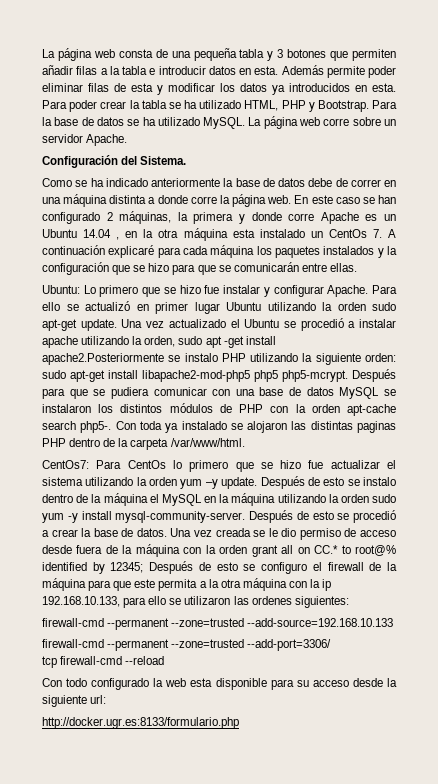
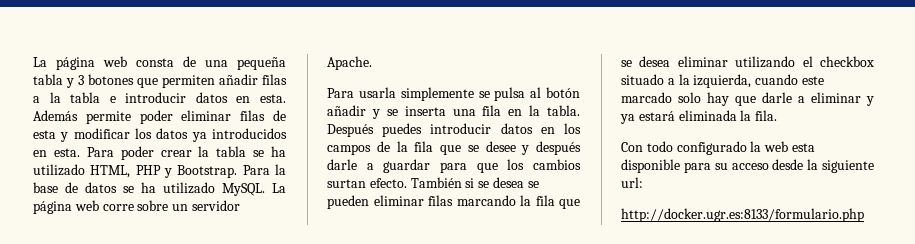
- Configuración del Sistema.
- Como se ha indicado anteriormente la base de datos debe de correr en una máquina distinta a donde corre la página web. En este caso se han configurado 2 máquinas, la primera y donde corre Apache es un Ubuntu 14.04 , en la otra máquina esta instalado un CentOs 7. A continuación explicaré para cada máquina los paquetes instalados y la configuración que se hizo para que se comunicarán entre ellas.
- Ubuntu: Lo primero que se hizo fue instalar y configurar Apache. Para ello se actualizó en primer lugar Ubuntu utilizando la orden sudo apt-get update. Una vez actualizado el Ubuntu se procedió a instalar apache utilizando la orden, sudo apt -get install apache2.Posteriormente se instalo PHP utilizando la siguiente orden: sudo apt-get install libapache2-mod-php5 php5 php5-mcrypt. Después para que se pudiera comunicar con una base de datos MySQL se instalaron los distintos módulos de PHP con la orden apt-cache search php5-. Con toda ya instalado se alojaron las distintas paginas PHP dentro de la carpeta /var/www/html.
- CentOs7: Para CentOs lo primero que se hizo fue actualizar el sistema utilizando la orden yum –y update. Después de esto se instalo dentro de la máquina el MySQL en la máquina utilizando la orden sudo yum -y install mysql-community-server. Después de esto se procedió a crear la base de datos. Una vez creada se le dio permiso de acceso desde fuera de la máquina con la orden grant all on CC.* to root@% identified by 12345; Después de esto se configuro el firewall de la máquina para que este permita a la otra máquina con la ip 192.168.10.133, para ello se utilizaron las ordenes siguientes:
- firewall-cmd --permanent --zone=trusted --add-source=192.168.10.133
- firewall-cmd --permanent --zone=trusted --add-port=3306/
- tcp firewall-cmd --reload
+ Para usarla simplemente se pulsa al botón añadir y se inserta una fila en la tabla. Después puedes introducir datos en los campos de la fila que se desee y después darle a guardar para que los cambios surtan efecto. También si se desea se pueden eliminar filas marcando la fila que se desea eliminar utilizando el checkbox situado a la izquierda, cuando este marcado solo hay que darle a eliminar y ya estará eliminada la fila.

